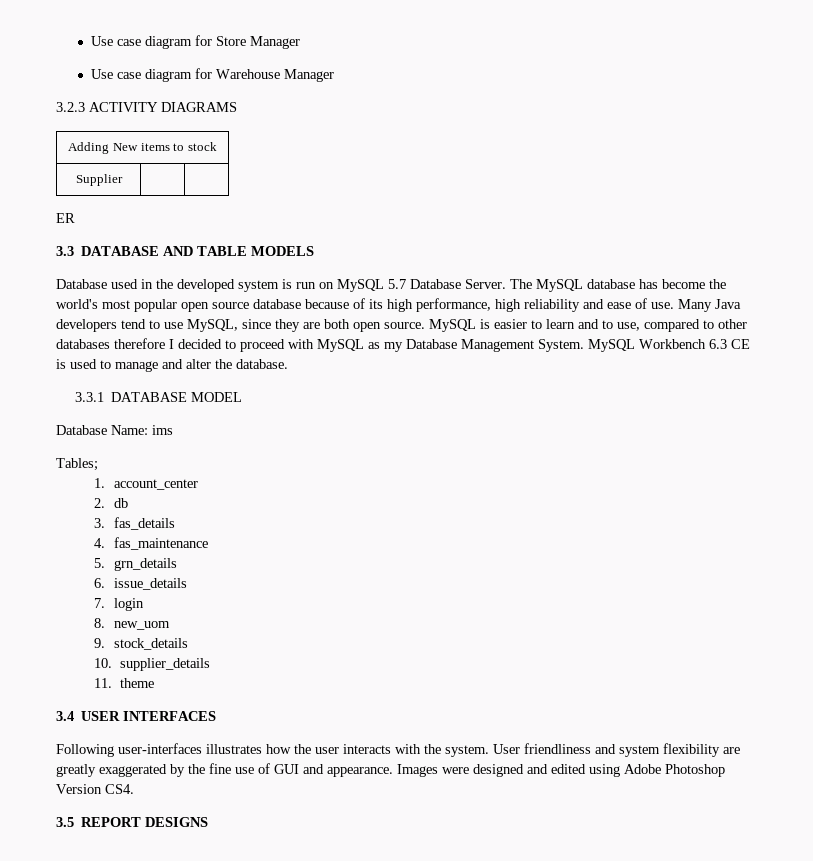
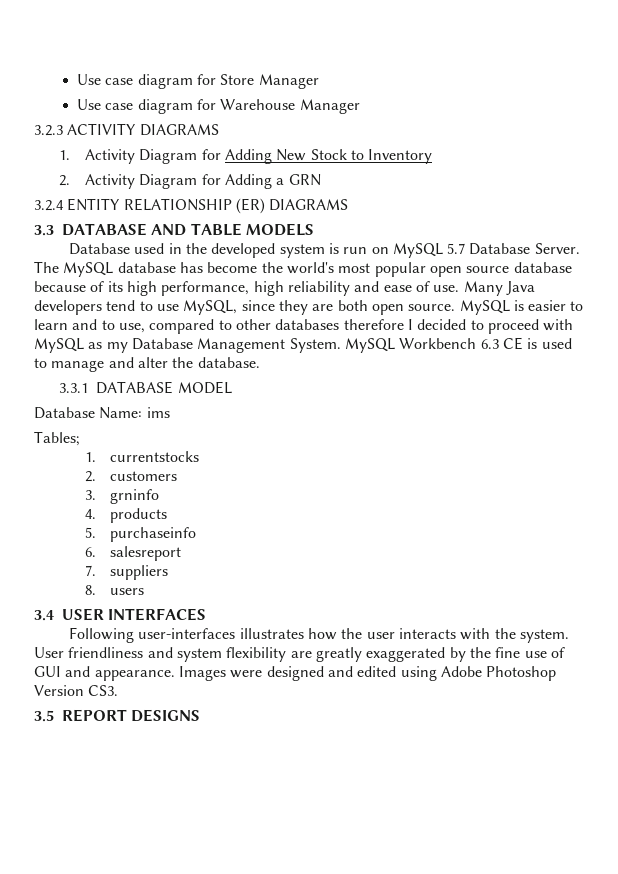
- Adding New items to stock
- Supplier | |
- ER
+ 1. Activity Diagram for Adding New Stock to Inventory
+ 2. Activity Diagram for Adding a GRN
+ 3.2.4 ENTITY RELATIONSHIP (ER) DIAGRAMS
- 1. account_center
- 2. db
+ 1. currentstocks
+ 2. customers
- 3. fas_details
+ 3. grninfo
- 4. fas_maintenance
+ 4. products
- 5. grn_details
+ 5. purchaseinfo
- 6. issue_details
+ 6. salesreport
- 7. login
+ 7. suppliers
- 8. new_uom
- 9. stock_details
- 10. supplier_details
- 11. theme
+ 8. users
- Images were designed and edited using Adobe Photoshop Version CS4.
+ Images were designed and edited using Adobe Photoshop Version CS3.

